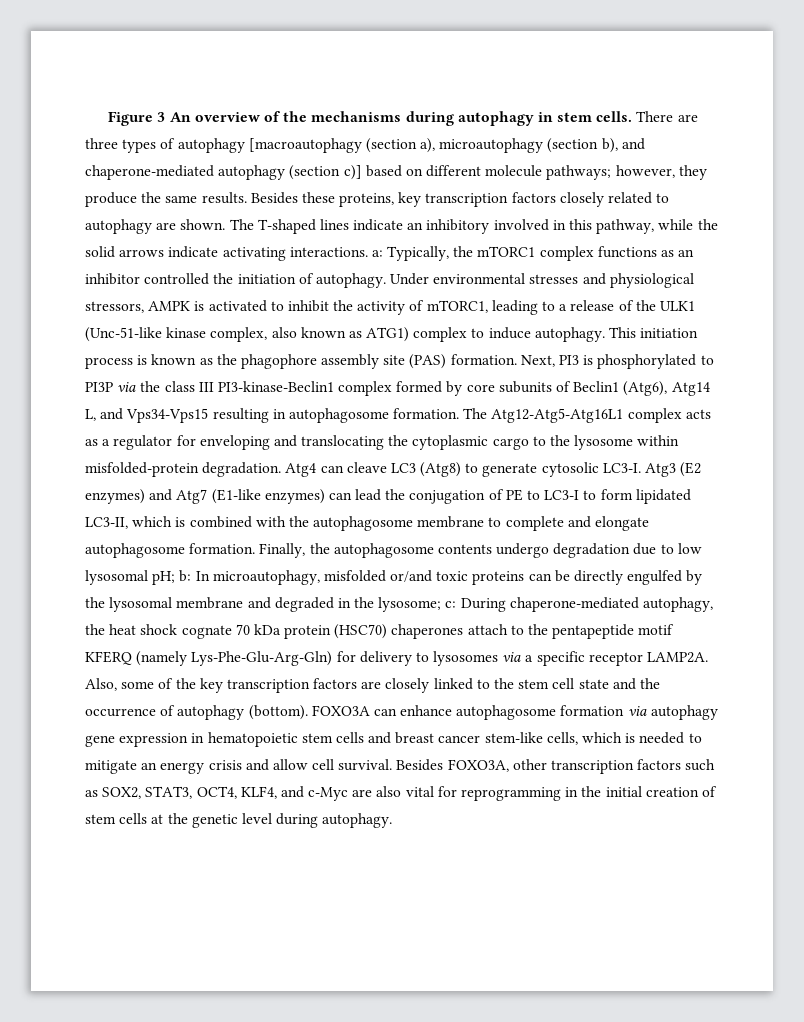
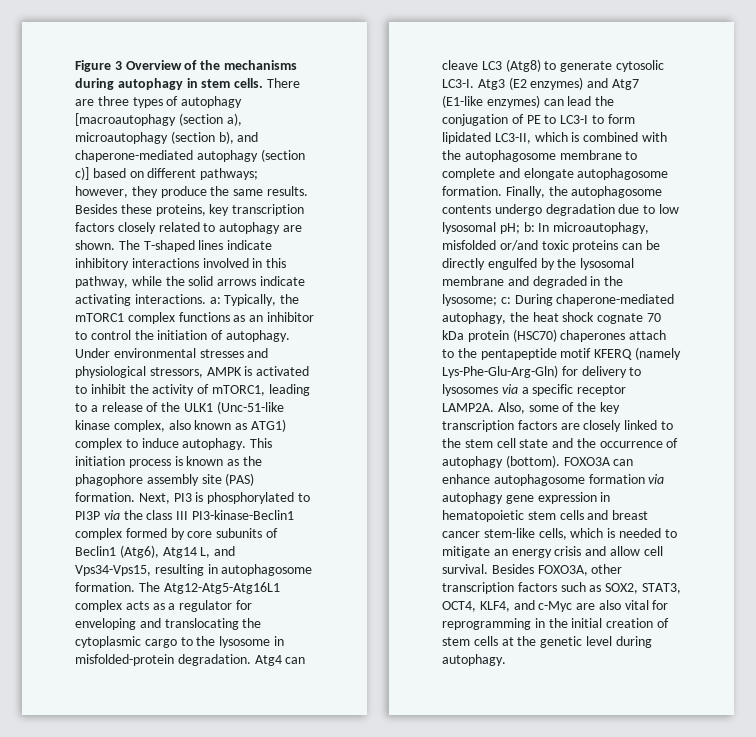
- Figure 3 An overview of the mechanisms during autophagy in stem cells.
+ Figure 3 Overview of the mechanisms during autophagy in stem cells.
- There are three types of autophagy [macroautophagy (section a), microautophagy (section b), and chaperone-mediated autophagy (section c)] based on different molecule pathways; however, they produce the same results.
+ There are three types of autophagy [macroautophagy (section a), microautophagy (section b), and chaperone-mediated autophagy (section c)] based on different pathways; however, they produce the same results.
- The T-shaped lines indicate an inhibitory involved in this pathway, while the solid arrows indicate activating interactions. a: Typically, the mTORC1 complex functions as an inhibitor controlled the initiation of autophagy.
+ The T-shaped lines indicate inhibitory interactions involved in this pathway, while the solid arrows indicate activating interactions. a: Typically, the mTORC1 complex functions as an inhibitor to control the initiation of autophagy.
- Next, PI3 is phosphorylated to PI3P via the class III PI3-kinase-Beclin1 complex formed by core subunits of Beclin1 (Atg6), Atg14 L, and Vps34-Vps15 resulting in autophagosome formation.
+ Next, PI3 is phosphorylated to PI3P via the class III PI3-kinase-Beclin1 complex formed by core subunits of Beclin1 (Atg6), Atg14 L, and Vps34-Vps15, resulting in autophagosome formation.
- The Atg12-Atg5-Atg16L1 complex acts as a regulator for enveloping and translocating the cytoplasmic cargo to the lysosome within misfolded-protein degradation.
+ The Atg12-Atg5-Atg16L1 complex acts as a regulator for enveloping and translocating the cytoplasmic cargo to the lysosome in misfolded-protein degradation.

